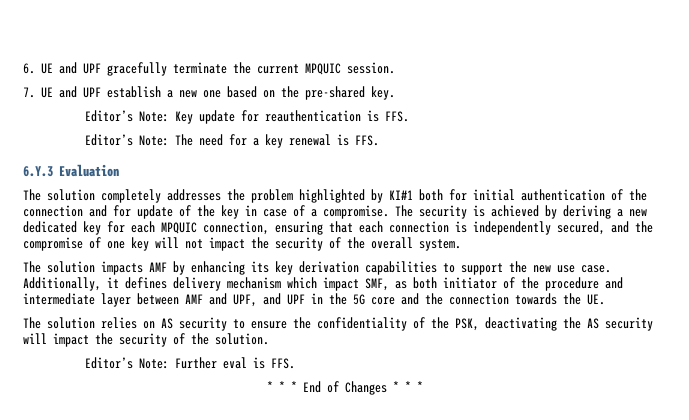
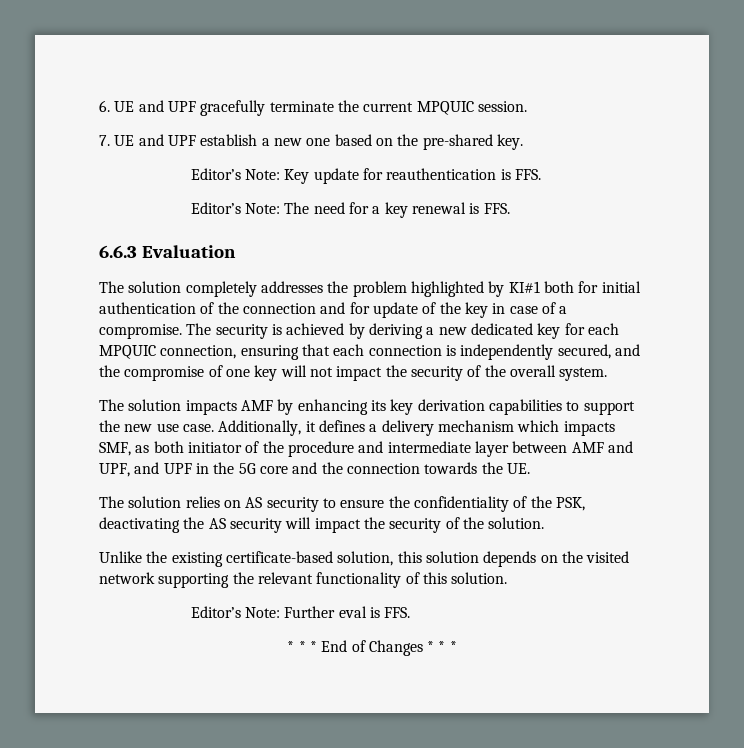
- 6.Y.3 Evaluation
+ 6.6.3 Evaluation
- Additionally, it defines delivery mechanism which impact SMF, as both initiator of the procedure and intermediate layer between AMF and UPF, and UPF in the 5G core and the connection towards the UE.
+ Additionally, it defines a delivery mechanism which impacts SMF, as both initiator of the procedure and intermediate layer between AMF and UPF, and UPF in the 5G core and the connection towards the UE.
+ Unlike the existing certificate-based solution, this solution depends on the visited network supporting the relevant functionality of this solution.

